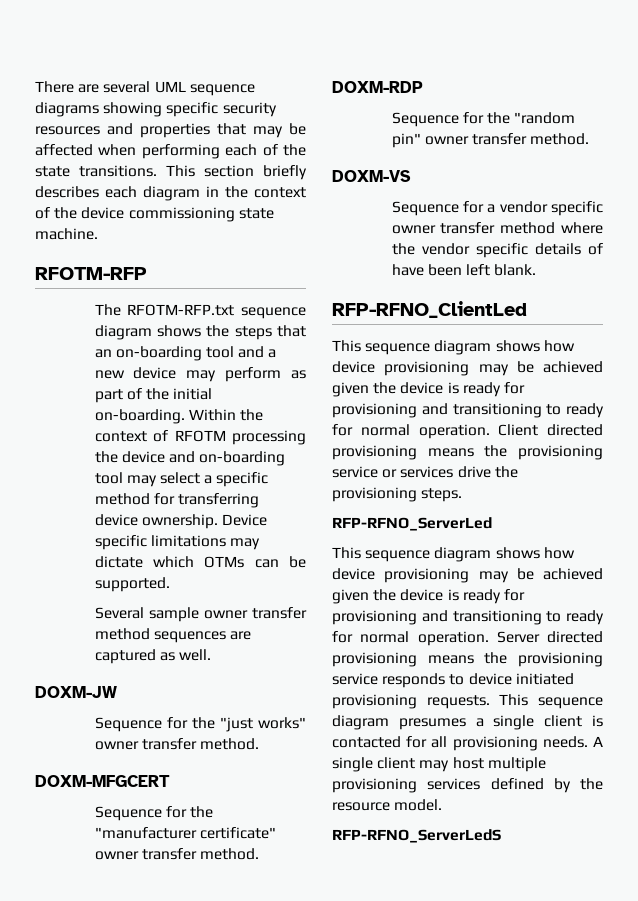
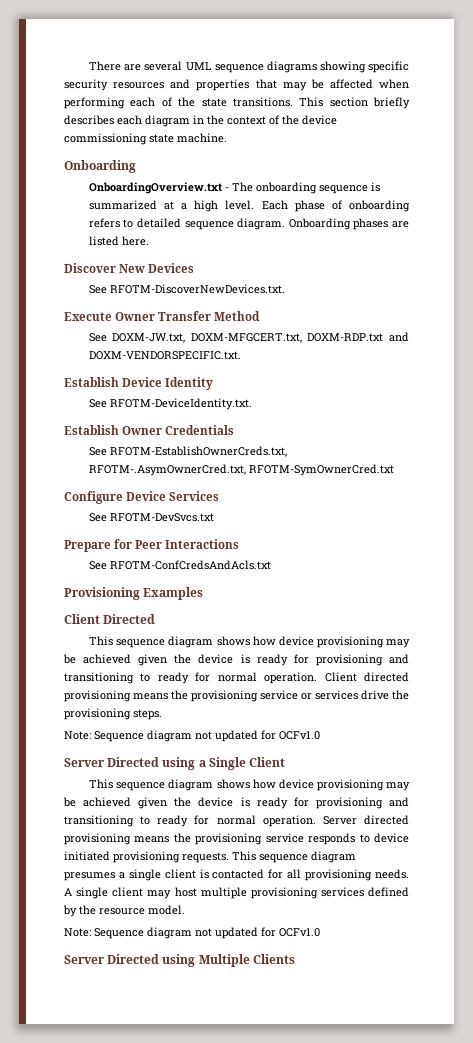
  This section briefly describes each diagram in the context of the device commissioning state machine.
- RFOTM-RFP
- The RFOTM-RFP.txt sequence diagram shows the steps that an on-boarding tool and a new device may perform as part of the initial on-boarding. Within the context of RFOTM processing the device and on-boarding tool may select a specific method for transferring device ownership. Device specific limitations may dictate which OTMs can be supported.
- Several sample owner transfer method sequences are captured as well.
- DOXM-JW
- Sequence for the "just works" owner transfer method.
- DOXM-MFGCERT
- Sequence for the "manufacturer certificate" owner transfer method.
- DOXM-RDP
- Sequence for the "random pin" owner transfer method.
- DOXM-VS
- Sequence for a vendor specific owner transfer method where the vendor specific details of have been left blank.
- RFP-RFNO_ClientLed
+ Onboarding
+ OnboardingOverview.txt - The onboarding sequence is summarized at a high level. Each phase of onboarding refers to detailed sequence diagram. Onboarding phases are listed here.
+ Discover New Devices
+ See RFOTM-DiscoverNewDevices.txt.
+ Execute Owner Transfer Method
+ See DOXM-JW.txt, DOXM-MFGCERT.txt, DOXM-RDP.txt and DOXM-VENDORSPECIFIC.txt.
+ Establish Device Identity
+ See RFOTM-DeviceIdentity.txt.
+ Establish Owner Credentials
+ See RFOTM-EstablishOwnerCreds.txt, RFOTM-.AsymOwnerCred.txt, RFOTM-SymOwnerCred.txt
+ Configure Device Services
+ See RFOTM-DevSvcs.txt
+ Prepare for Peer Interactions
+ See RFOTM-ConfCredsAndAcls.txt
+ Provisioning Examples
+ Client Directed
  Client directed provisioning means the provisioning service or services drive the provisioning steps.
- RFP-RFNO_ServerLed
+ Note: Sequence diagram not updated for OCFv1.0
+ Server Directed using a Single Client
  A single client may host multiple provisioning services defined by the resource model.
- RFP-RFNO_ServerLedS
+ Note: Sequence diagram not updated for OCFv1.0
+ Server Directed using Multiple Clients

